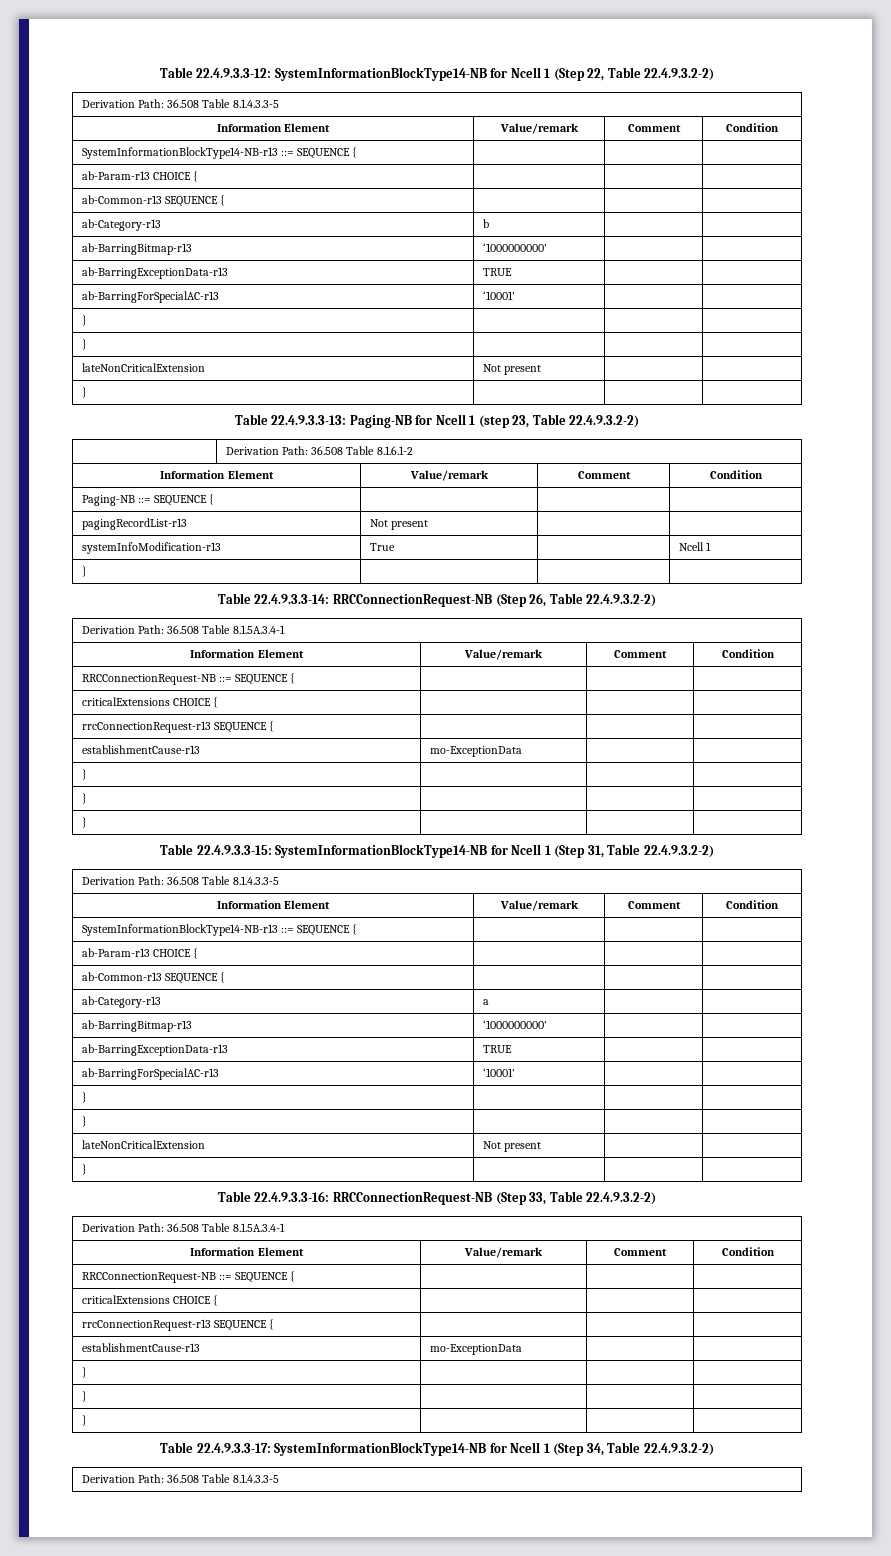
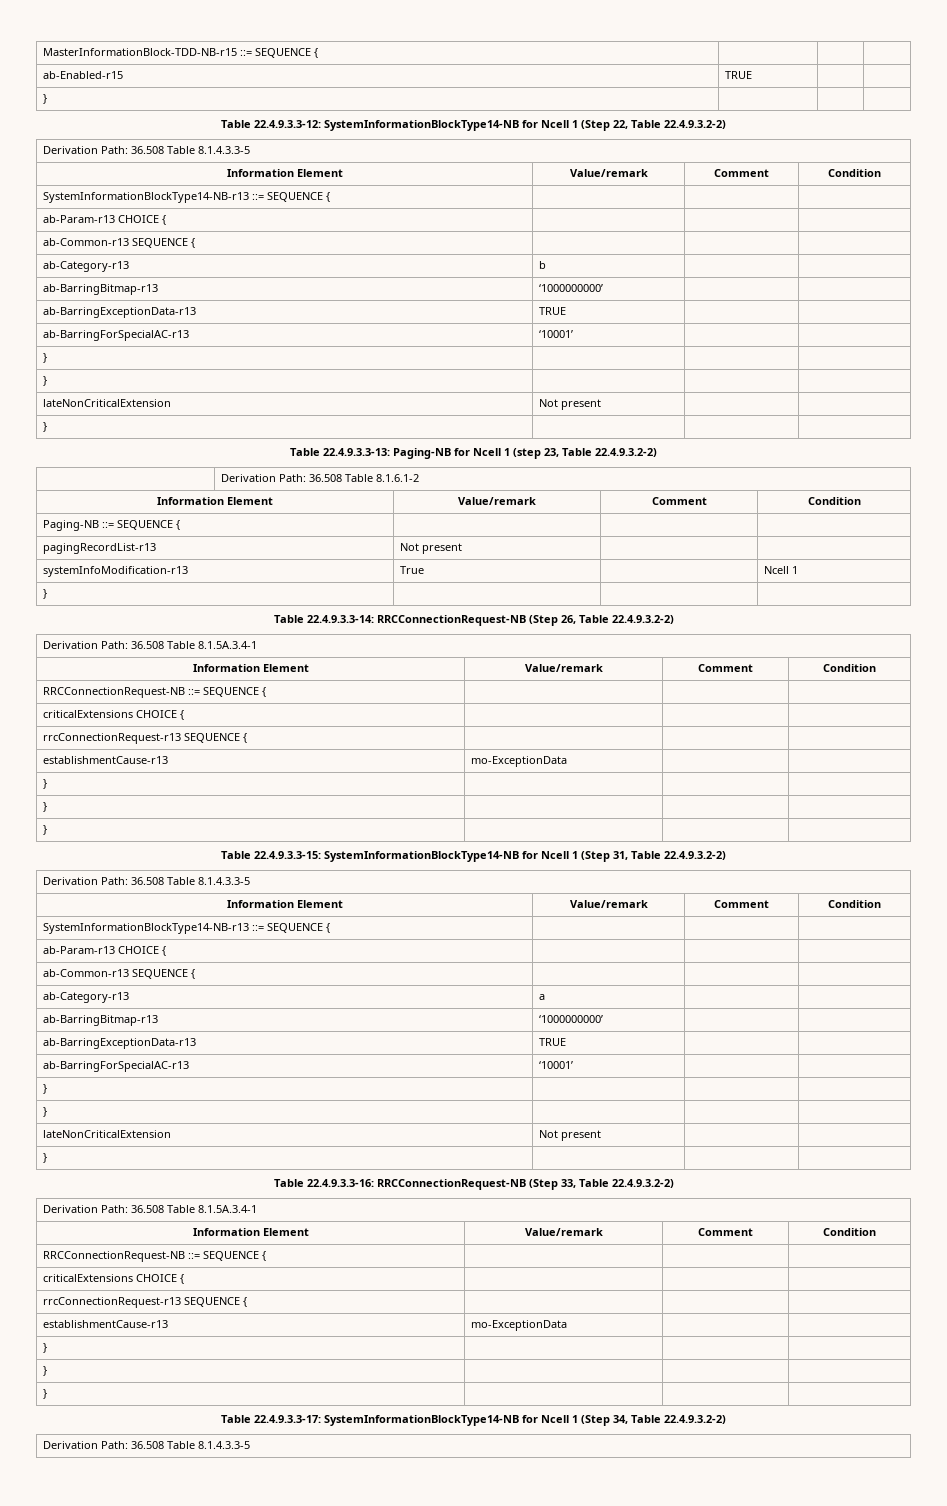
+ MasterInformationBlock-TDD-NB-r15 ::= SEQUENCE { | | |
+ ab-Enabled-r15 | TRUE | |
+ } | | |

